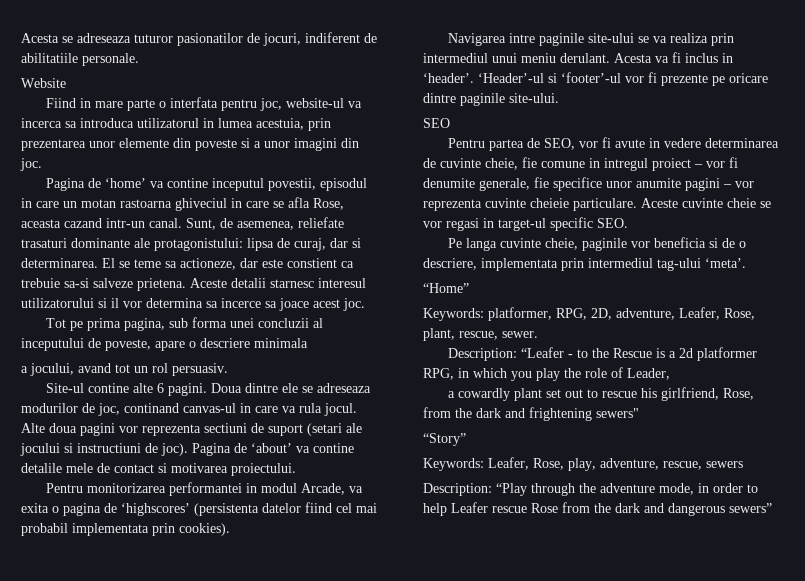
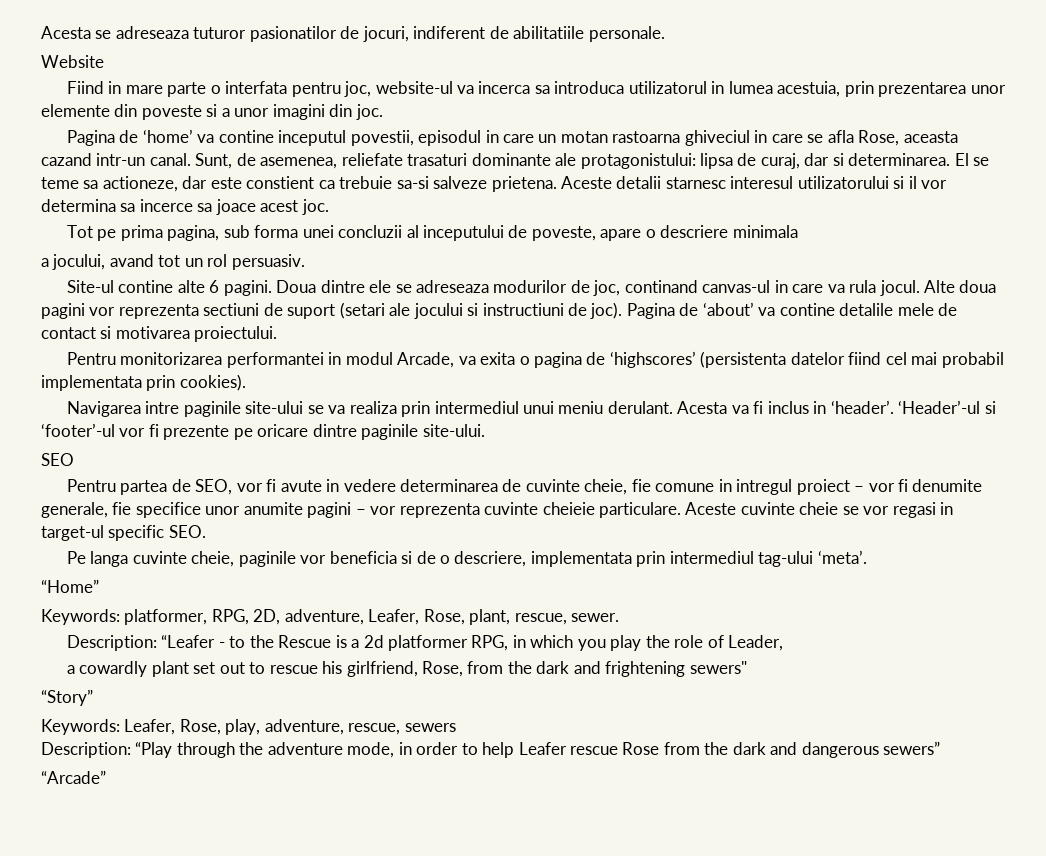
+ “Arcade”

